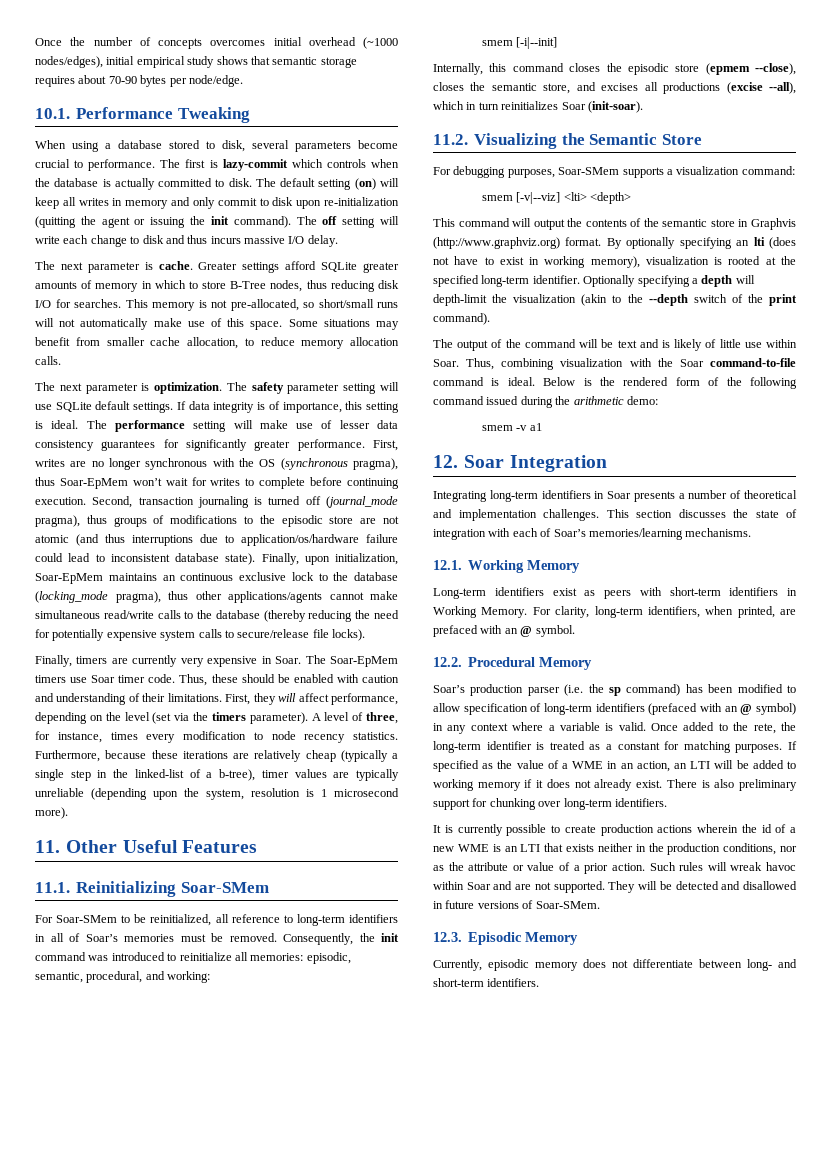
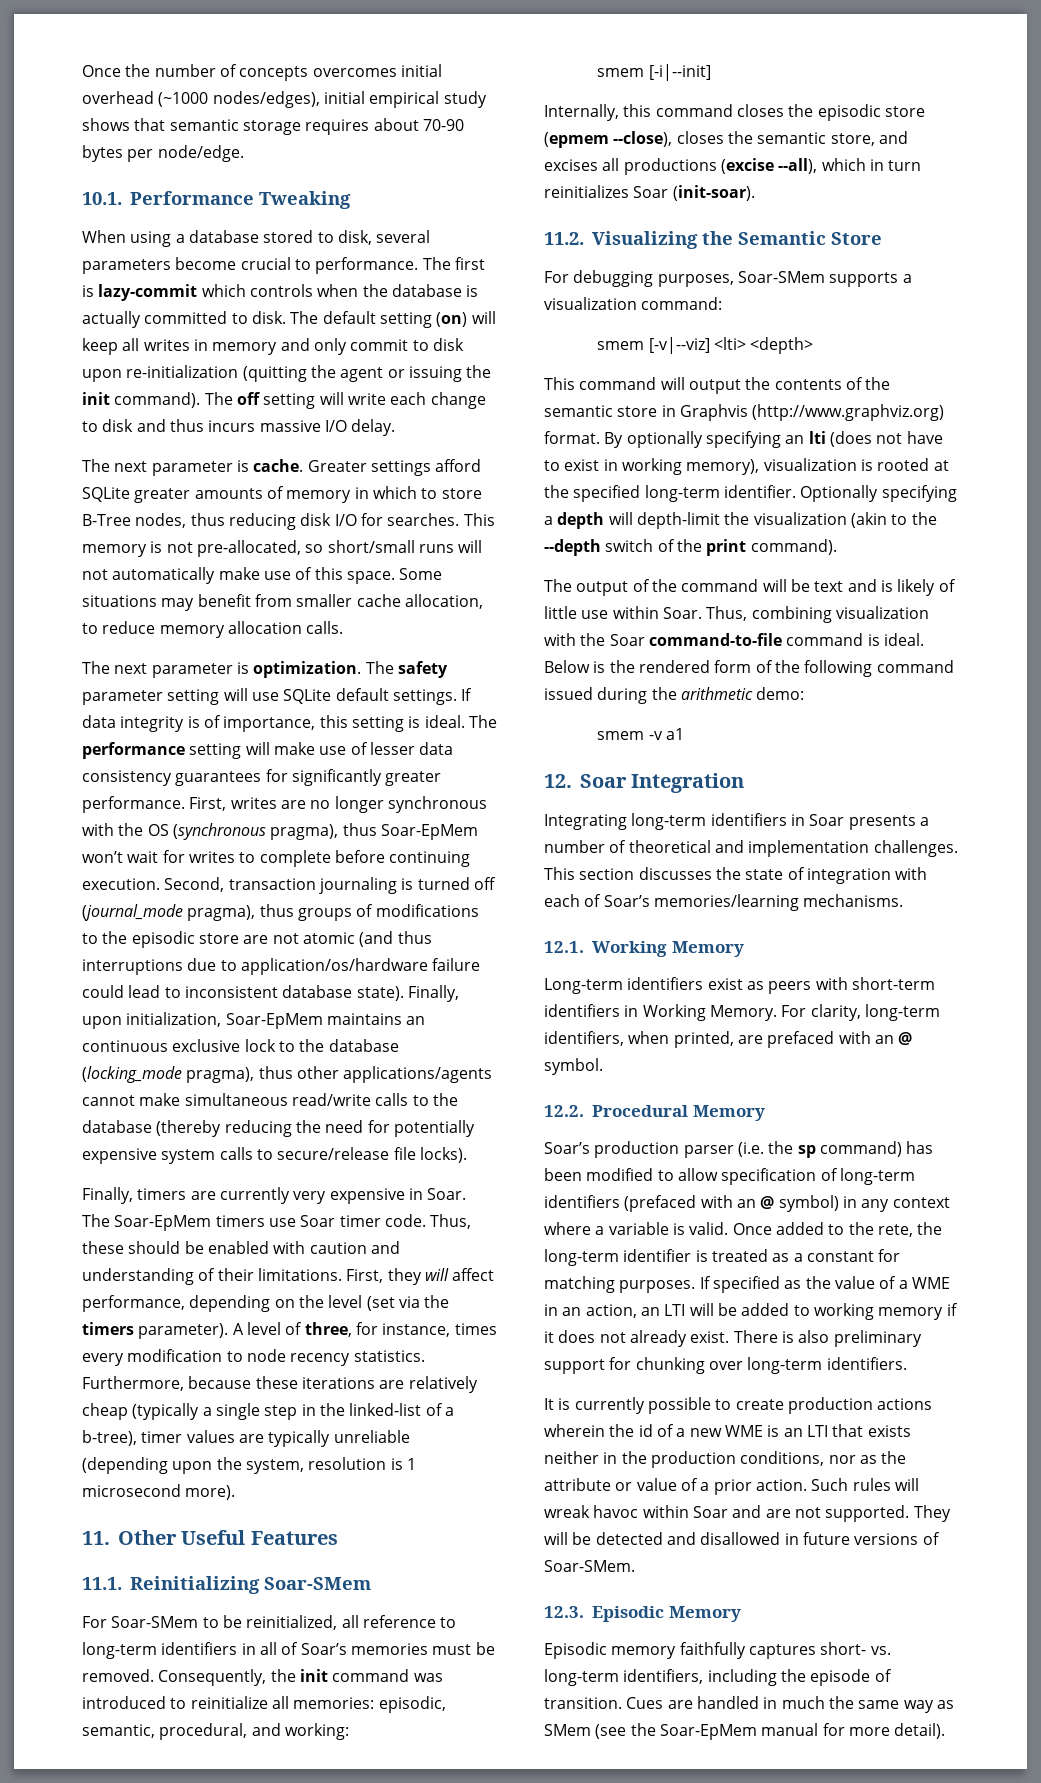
- Currently, episodic memory does not differentiate between long- and short-term identifiers.
+ Episodic memory faithfully captures short- vs. long-term identifiers, including the episode of transition. Cues are handled in much the same way as SMem (see the Soar-EpMem manual for more detail).

